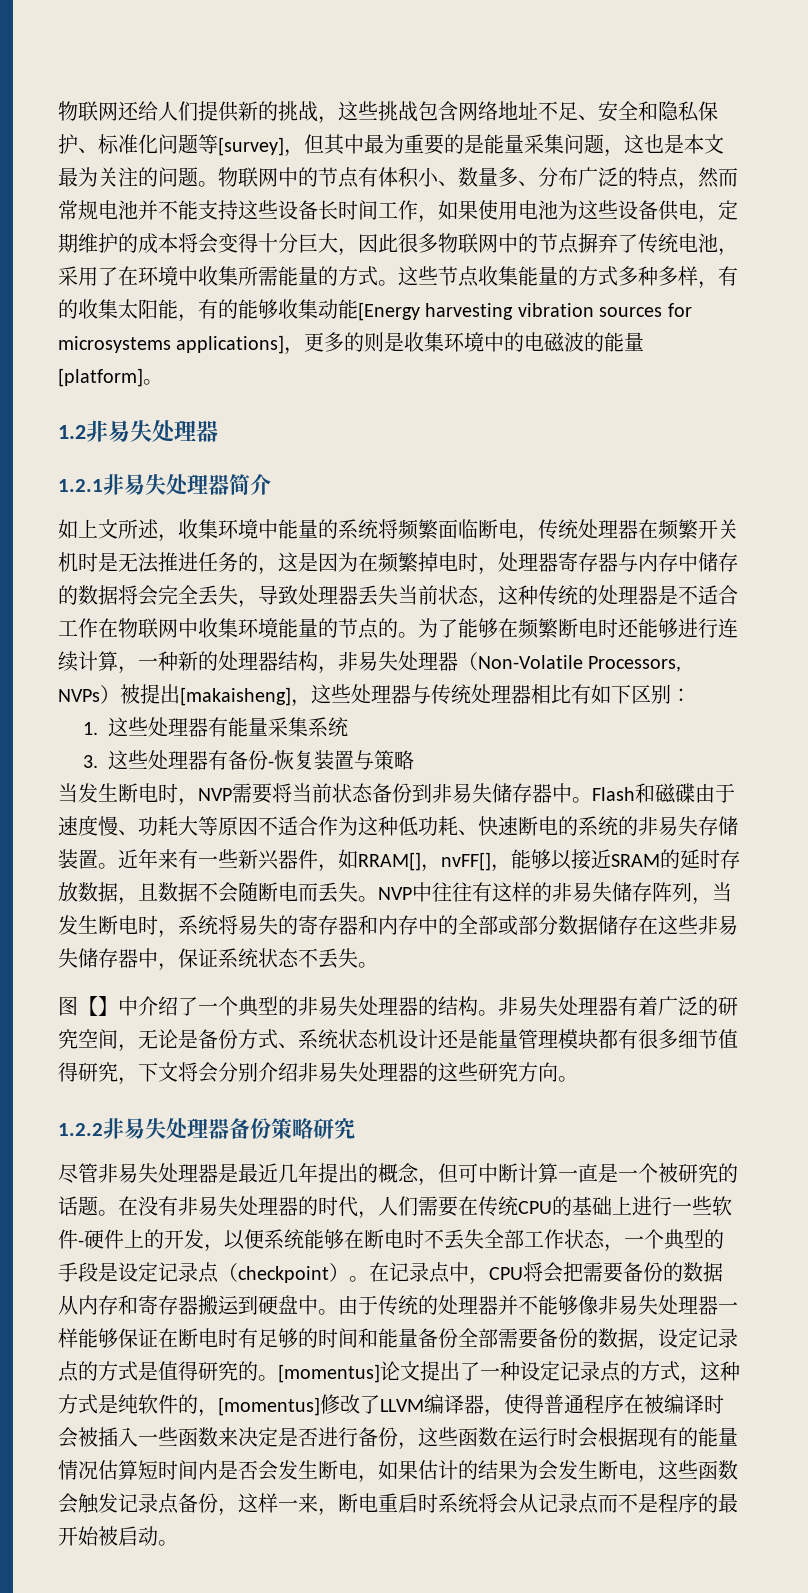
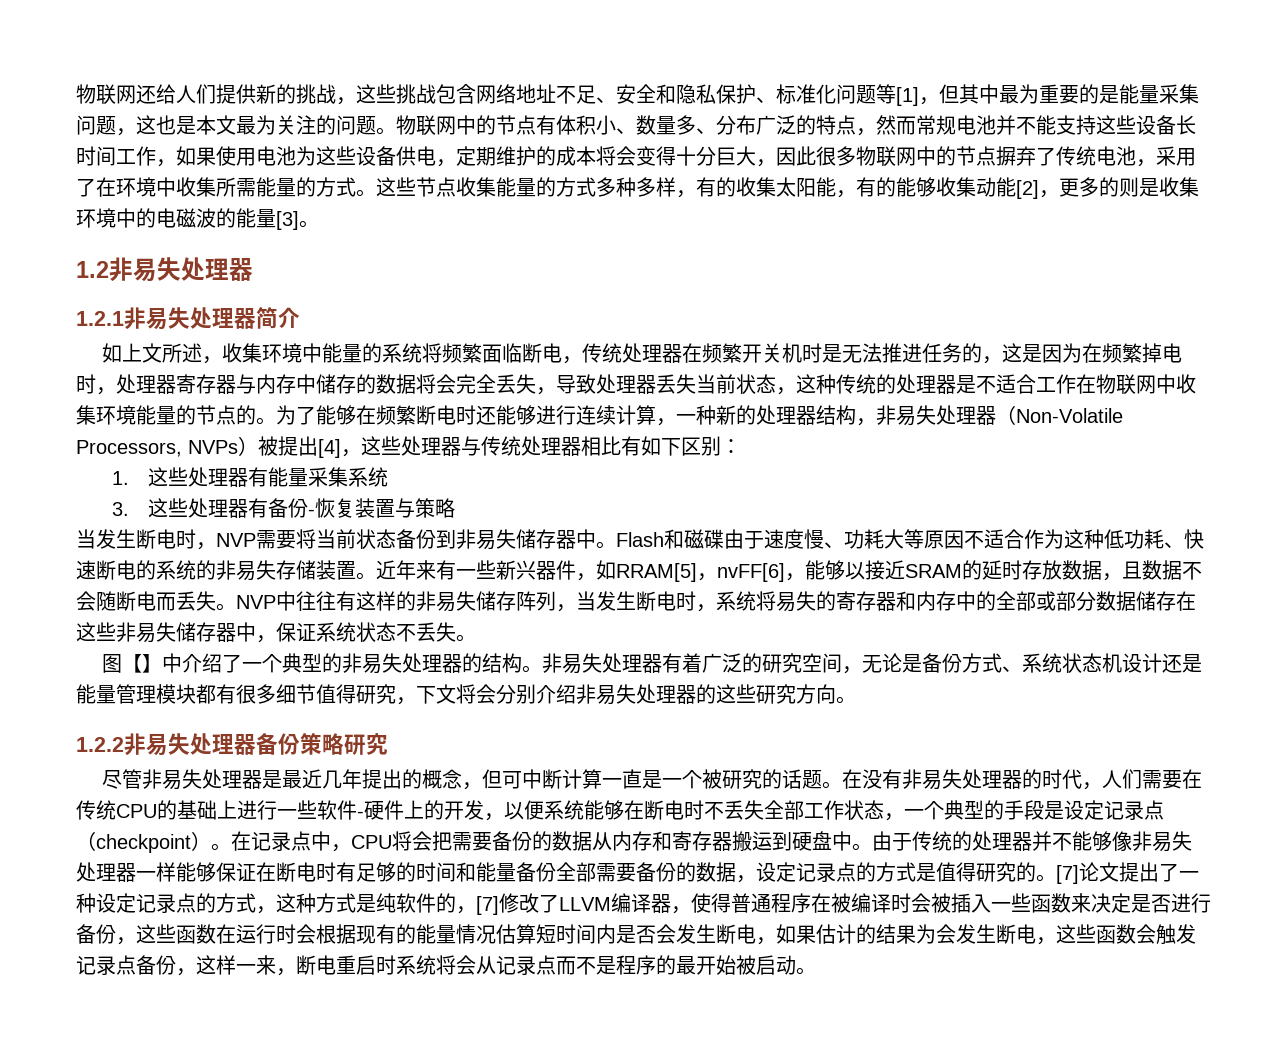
- 物联网还给人们提供新的挑战，这些挑战包含网络地址不足、安全和隐私保护、标准化问题等[survey]，但其中最为重要的是能量采集问题，这也是本文最为关注的问题。
+ 物联网还给人们提供新的挑战，这些挑战包含网络地址不足、安全和隐私保护、标准化问题等[1]，但其中最为重要的是能量采集问题，这也是本文最为关注的问题。
- 这些节点收集能量的方式多种多样，有的收集太阳能，有的能够收集动能[Energy harvesting vibration sources for microsystems applications]，更多的则是收集环境中的电磁波的能量[platform]。
+ 这些节点收集能量的方式多种多样，有的收集太阳能，有的能够收集动能[2]，更多的则是收集环境中的电磁波的能量[3]。
- 为了能够在频繁断电时还能够进行连续计算，一种新的处理器结构，非易失处理器（Non-Volatile Processors, NVPs）被提出[makaisheng]，这些处理器与传统处理器相比有如下区别：
+ 为了能够在频繁断电时还能够进行连续计算，一种新的处理器结构，非易失处理器（Non-Volatile Processors, NVPs）被提出[4]，这些处理器与传统处理器相比有如下区别：
- 近年来有一些新兴器件，如RRAM[]，nvFF[]，能够以接近SRAM的延时存放数据，且数据不会随断电而丢失。
+ 近年来有一些新兴器件，如RRAM[5]，nvFF[6]，能够以接近SRAM的延时存放数据，且数据不会随断电而丢失。
- [momentus]论文提出了一种设定记录点的方式，这种方式是纯软件的，[momentus]修改了LLVM编译器，使得普通程序在被编译时会被插入一些函数来决定是否进行备份，这些函数在运行时会根据现有的能量情况估算短时间内是否会发生断电，如果估计的结果为会发生断电，这些函数会触发记录点备份，这样一来，断电重启时系统将会从记录点而不是程序的最开始被启动。
+ [7]论文提出了一种设定记录点的方式，这种方式是纯软件的，[7]修改了LLVM编译器，使得普通程序在被编译时会被插入一些函数来决定是否进行备份，这些函数在运行时会根据现有的能量情况估算短时间内是否会发生断电，如果估计的结果为会发生断电，这些函数会触发记录点备份，这样一来，断电重启时系统将会从记录点而不是程序的最开始被启动。

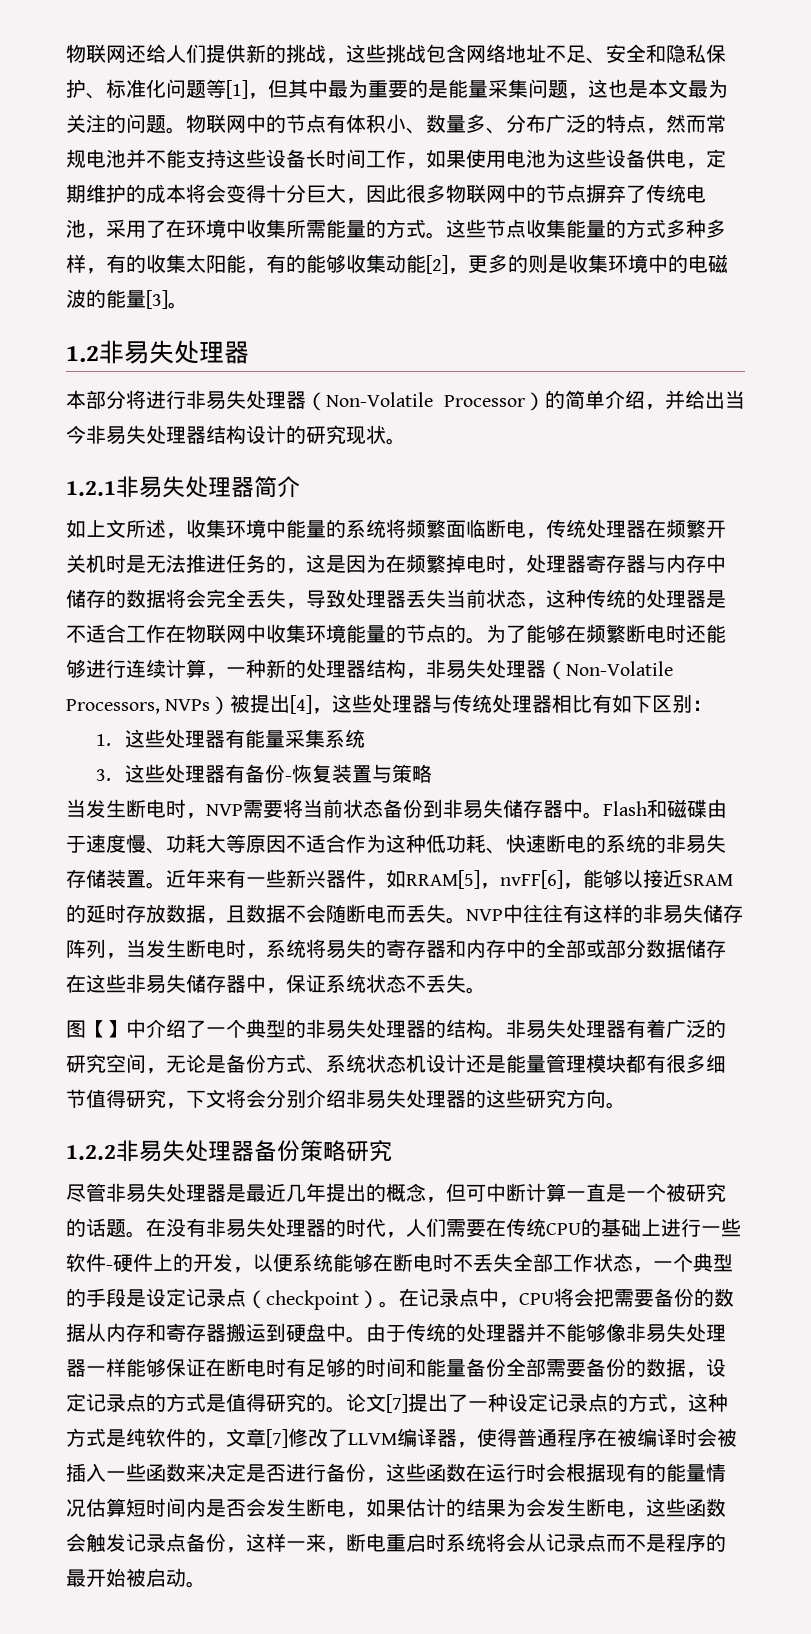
+ 本部分将进行非易失处理器（Non-Volatile Processor）的简单介绍，并给出当今非易失处理器结构设计的研究现状。
- [7]论文提出了一种设定记录点的方式，这种方式是纯软件的，[7]修改了LLVM编译器，使得普通程序在被编译时会被插入一些函数来决定是否进行备份，这些函数在运行时会根据现有的能量情况估算短时间内是否会发生断电，如果估计的结果为会发生断电，这些函数会触发记录点备份，这样一来，断电重启时系统将会从记录点而不是程序的最开始被启动。
+ 论文[7]提出了一种设定记录点的方式，这种方式是纯软件的，文章[7]修改了LLVM编译器，使得普通程序在被编译时会被插入一些函数来决定是否进行备份，这些函数在运行时会根据现有的能量情况估算短时间内是否会发生断电，如果估计的结果为会发生断电，这些函数会触发记录点备份，这样一来，断电重启时系统将会从记录点而不是程序的最开始被启动。

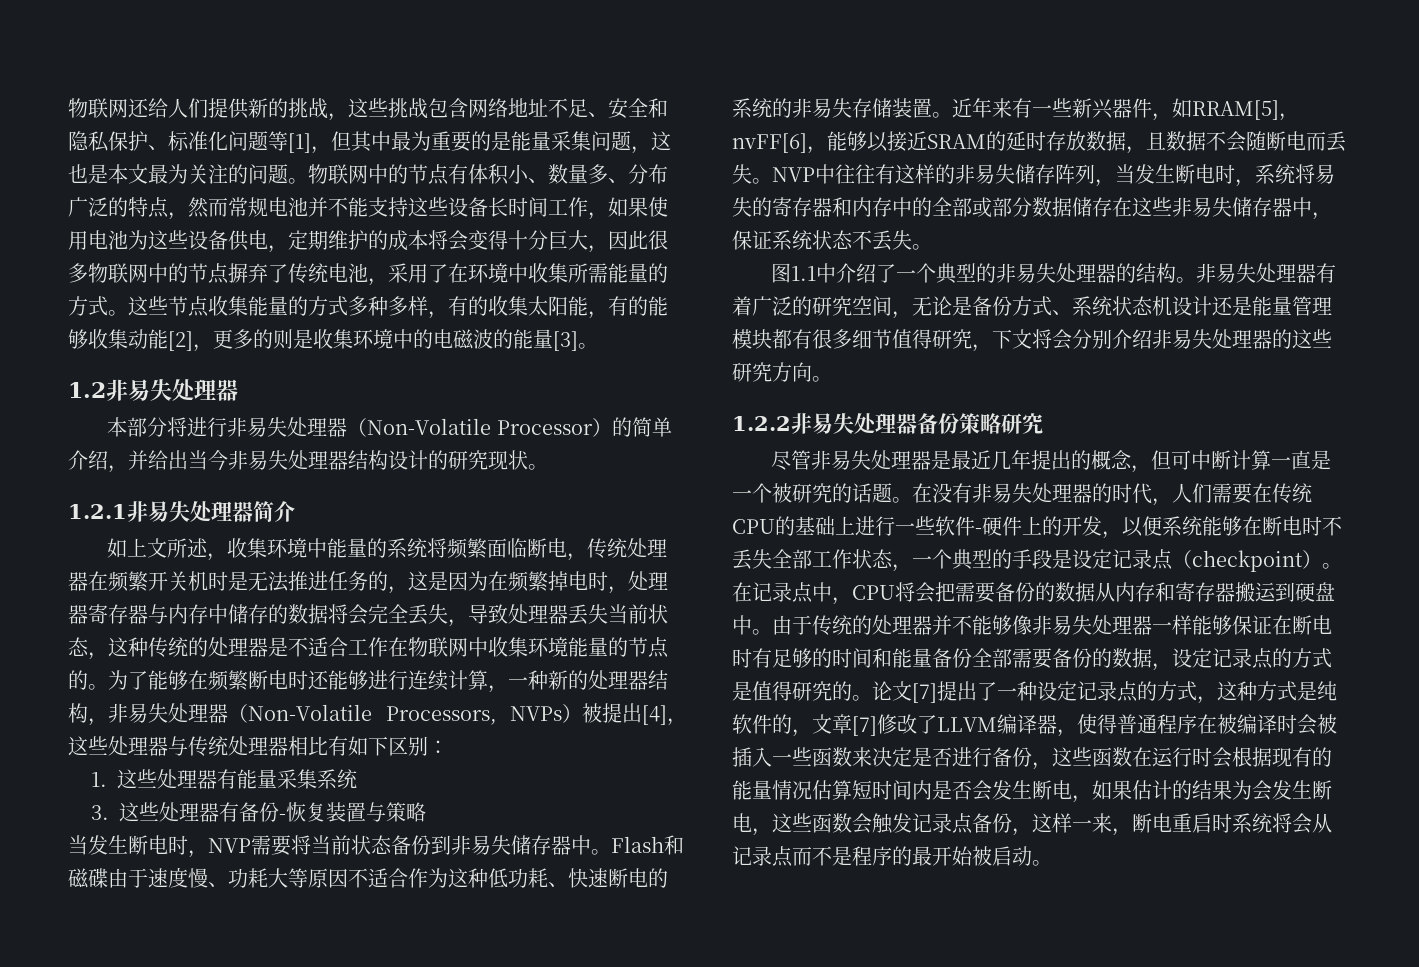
- 图【】中介绍了一个典型的非易失处理器的结构。
+ 图1.1中介绍了一个典型的非易失处理器的结构。

